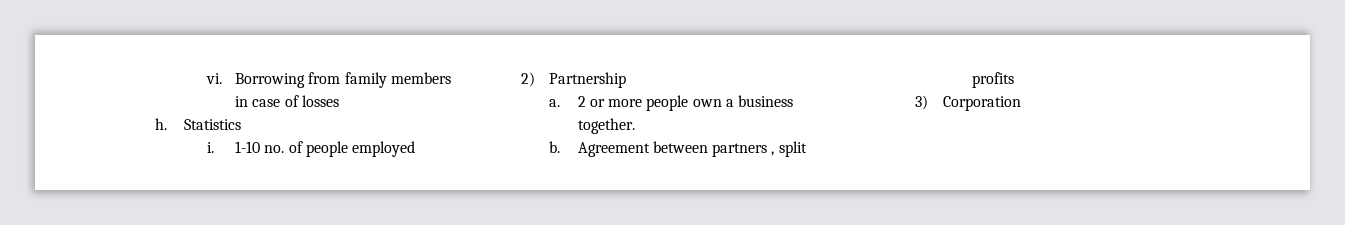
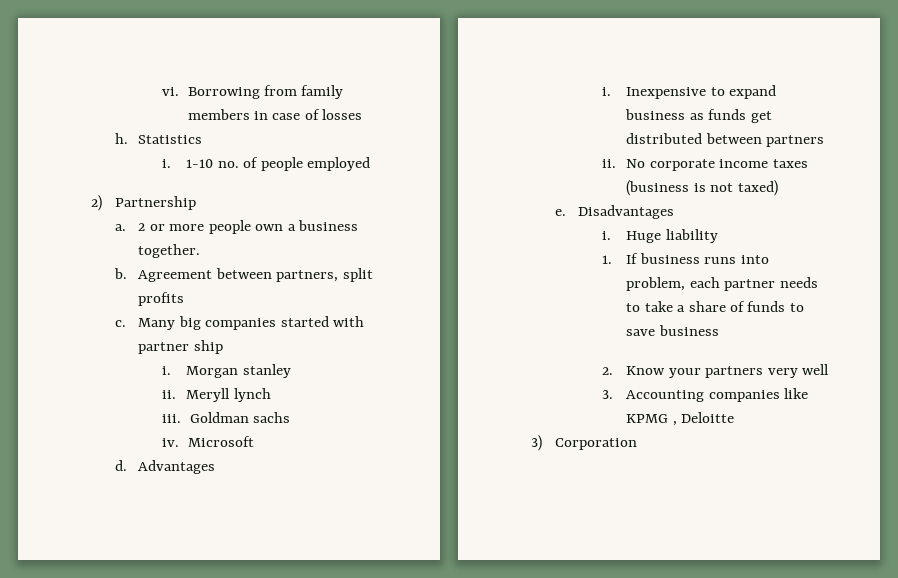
- Agreement between partners , split profits
+ Agreement between partners, split profits
+ c. Many big companies started with partner ship
+ i. Morgan stanley
+ ii. Meryll lynch
+ iii. Goldman sachs
+ iv. Microsoft
+ d. Advantages
+ i. Inexpensive to expand business as funds get distributed between partners
+ ii. No corporate income taxes (business is not taxed)
+ e. Disadvantages
+ i. Huge liability
+ 1. If business runs into problem, each partner needs to take a share of funds to save business
+ 2. Know your partners very well
+ 3. Accounting companies like KPMG , Deloitte

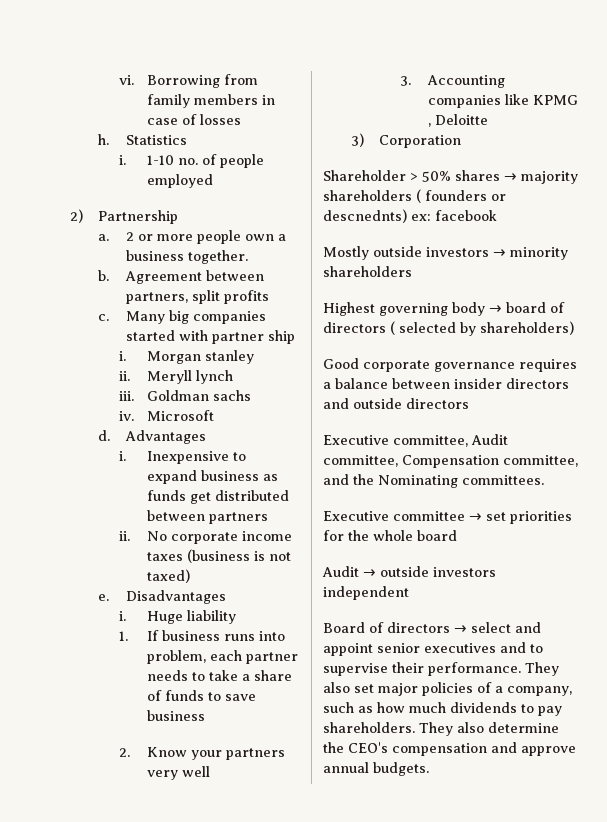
+ Shareholder > 50% shares → majority shareholders ( founders or descnednts) ex: facebook
+ Mostly outside investors → minority shareholders
+ Highest governing body → board of directors ( selected by shareholders)
+ Good corporate governance requires a balance between insider directors and outside directors
+ Executive committee, Audit committee, Compensation committee, and the Nominating committees.
+ Executive committee → set priorities for the whole board
+ Audit → outside investors independent
+ Board of directors → select and appoint senior executives and to supervise their performance. They also set major policies of a company, such as how much dividends to pay shareholders. They also determine the CEO's compensation and approve annual budgets.

